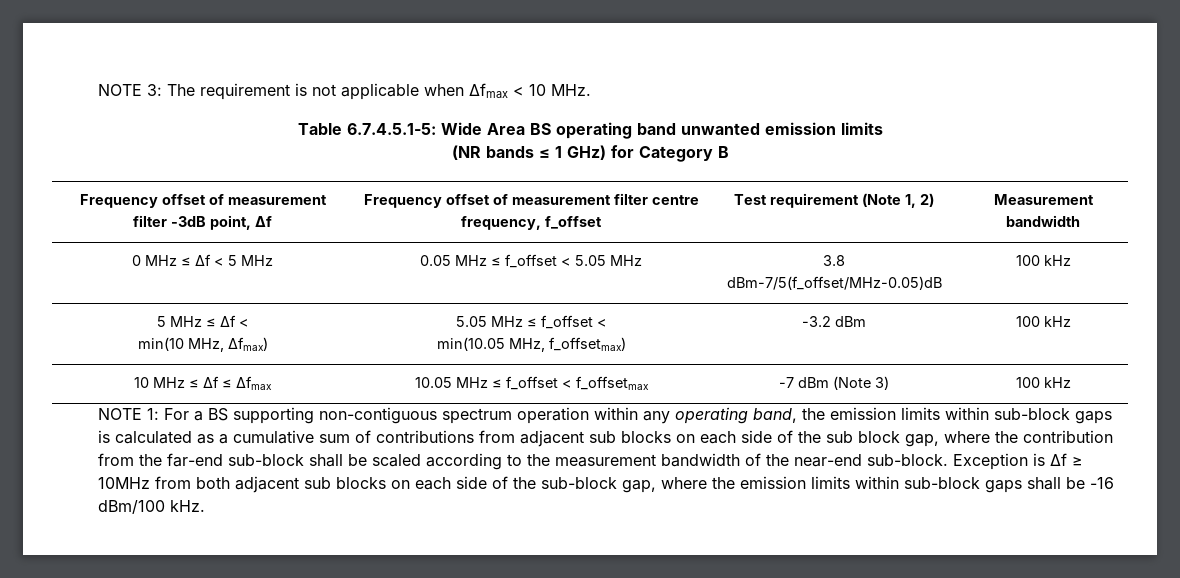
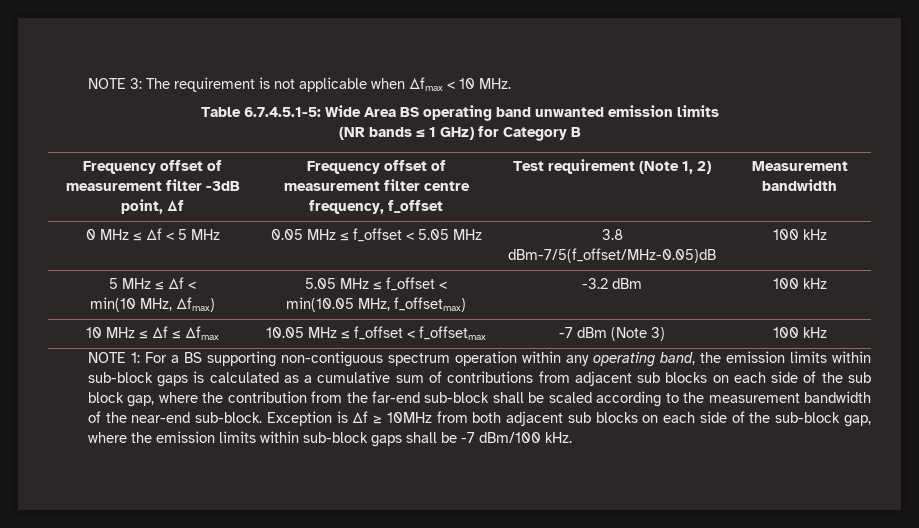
- Exception is Δf ≥ 10MHz from both adjacent sub blocks on each side of the sub-block gap, where the emission limits within sub-block gaps shall be -16 dBm/100 kHz.
+ Exception is Δf ≥ 10MHz from both adjacent sub blocks on each side of the sub-block gap, where the emission limits within sub-block gaps shall be -7 dBm/100 kHz.

